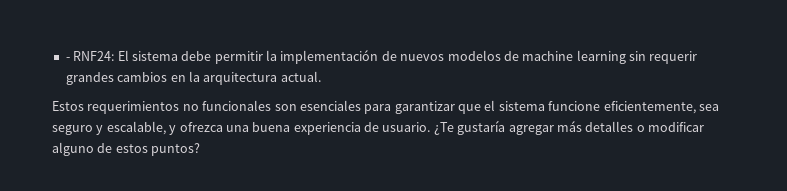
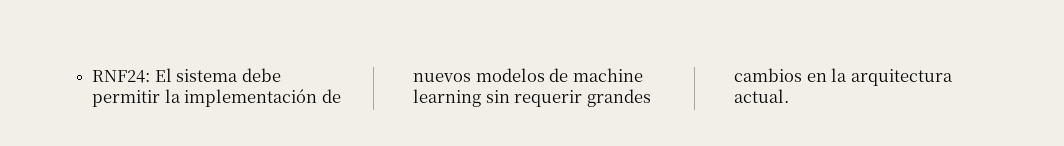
- - RNF24: El sistema debe permitir la implementación de nuevos modelos de machine learning sin requerir grandes cambios en la arquitectura actual.
+ RNF24: El sistema debe permitir la implementación de nuevos modelos de machine learning sin requerir grandes cambios en la arquitectura actual.
- Estos requerimientos no funcionales son esenciales para garantizar que el sistema funcione eficientemente, sea seguro y escalable, y ofrezca una buena experiencia de usuario. ¿Te gustaría agregar más detalles o modificar alguno de estos puntos?

